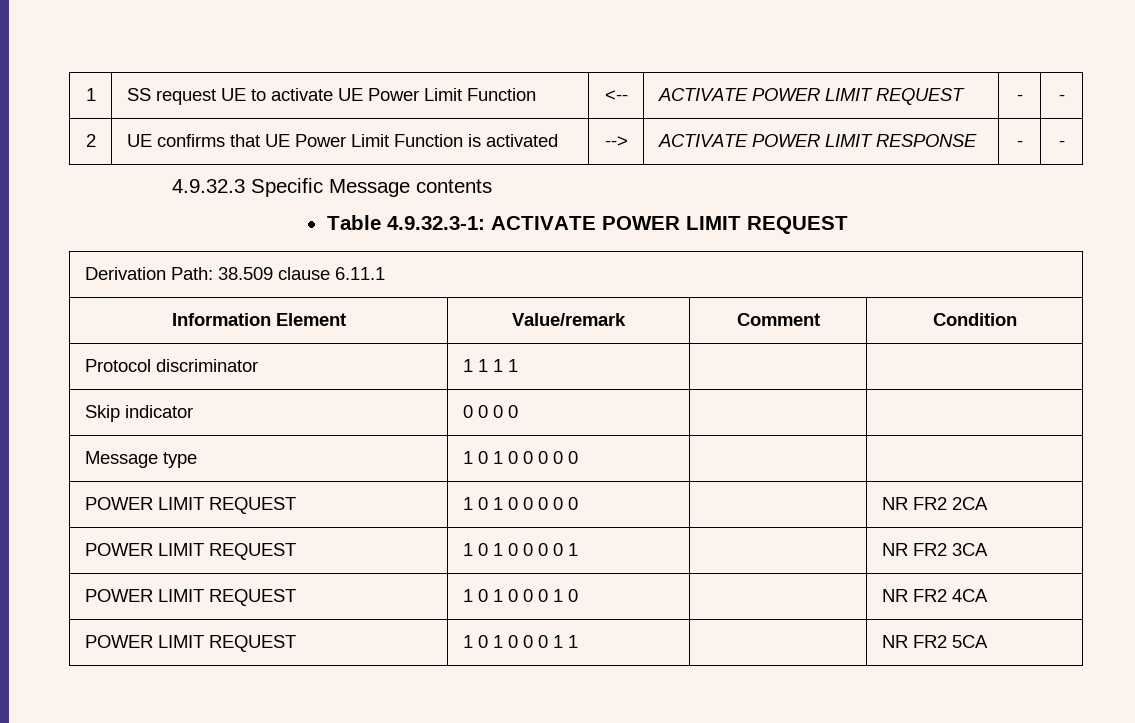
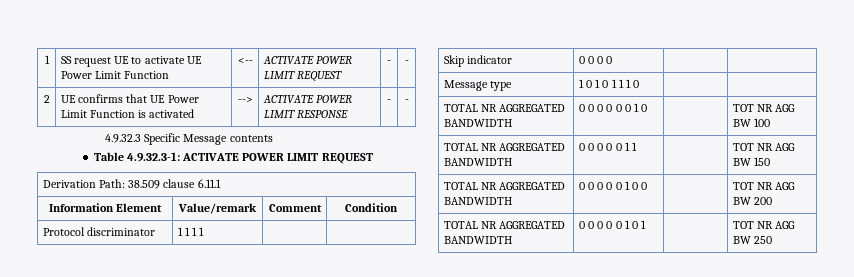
- Message type | 1 0 1 0 0 0 0 0 | |
- POWER LIMIT REQUEST | 1 0 1 0 0 0 0 0 | | NR FR2 2CA
- POWER LIMIT REQUEST | 1 0 1 0 0 0 0 1 | | NR FR2 3CA
- POWER LIMIT REQUEST | 1 0 1 0 0 0 1 0 | | NR FR2 4CA
- POWER LIMIT REQUEST | 1 0 1 0 0 0 1 1 | | NR FR2 5CA
+ Message type | 1 0 1 0 1 1 1 0 | |
+ TOTAL NR AGGREGATED BANDWIDTH | 0 0 0 0 0 0 1 0 | | TOT NR AGG BW 100
+ TOTAL NR AGGREGATED BANDWIDTH | 0 0 0 0 0 1 1 | | TOT NR AGG BW 150
+ TOTAL NR AGGREGATED BANDWIDTH | 0 0 0 0 0 1 0 0 | | TOT NR AGG BW 200
+ TOTAL NR AGGREGATED BANDWIDTH | 0 0 0 0 0 1 0 1 | | TOT NR AGG BW 250

